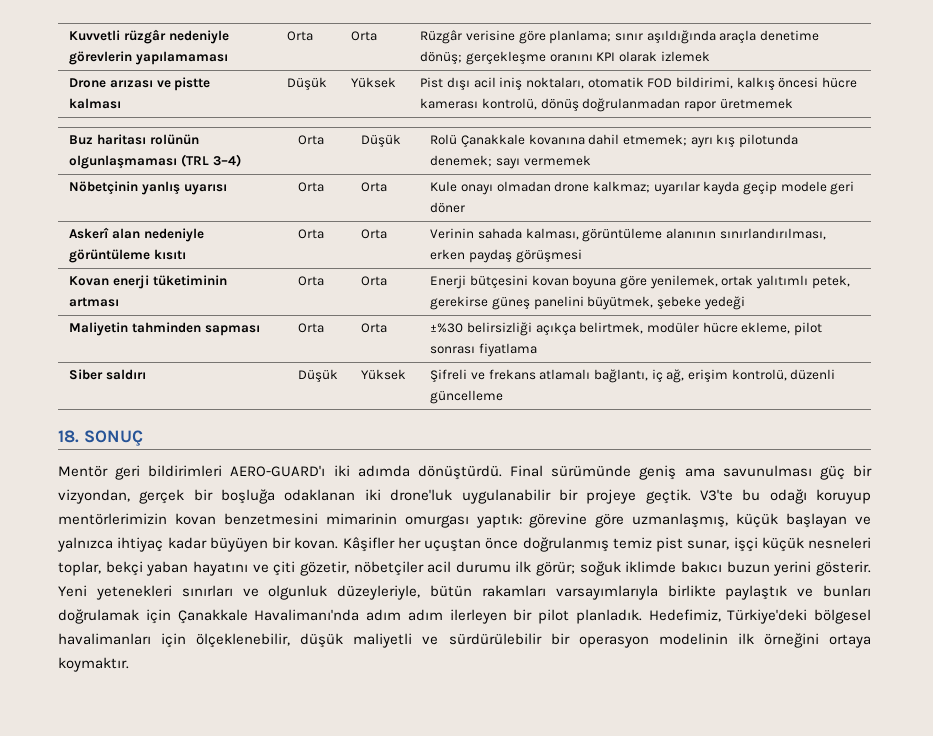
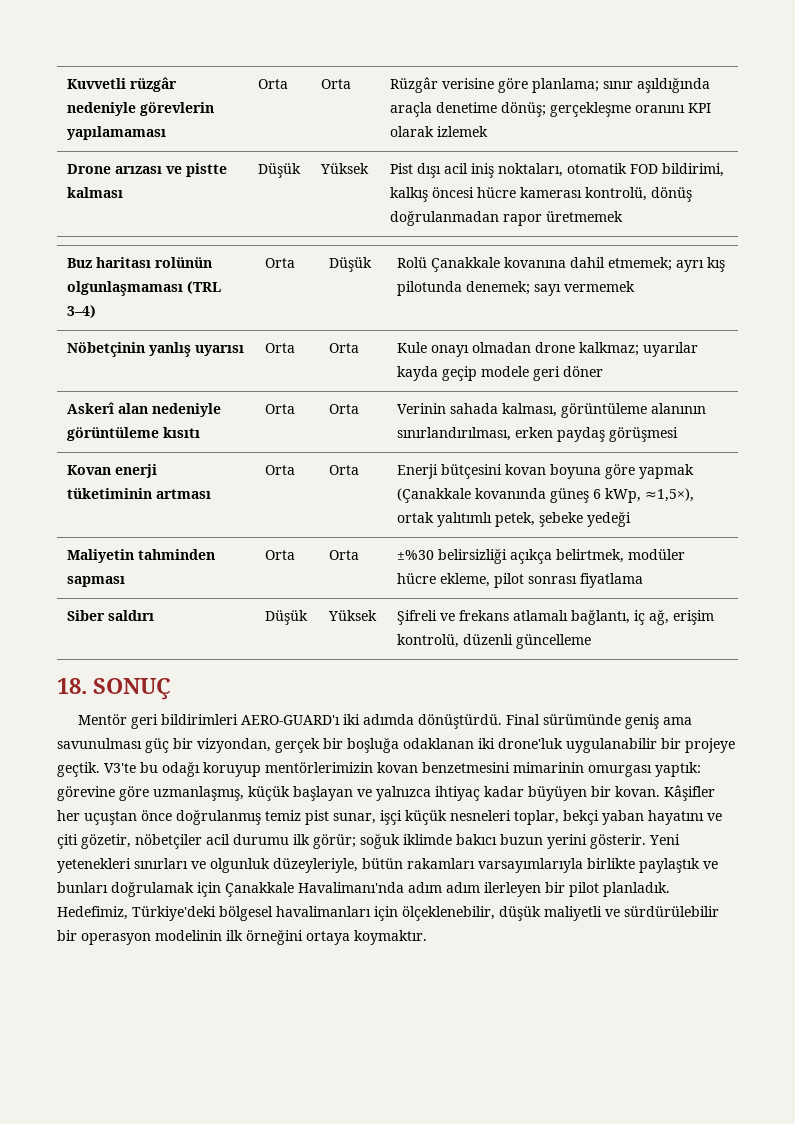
- Kovan enerji tüketiminin artması | Orta | Orta | Enerji bütçesini kovan boyuna göre yenilemek, ortak yalıtımlı petek, gerekirse güneş panelini büyütmek, şebeke yedeği
+ Kovan enerji tüketiminin artması | Orta | Orta | Enerji bütçesini kovan boyuna göre yapmak (Çanakkale kovanında güneş 6 kWp, ≈1,5×), ortak yalıtımlı petek, şebeke yedeği

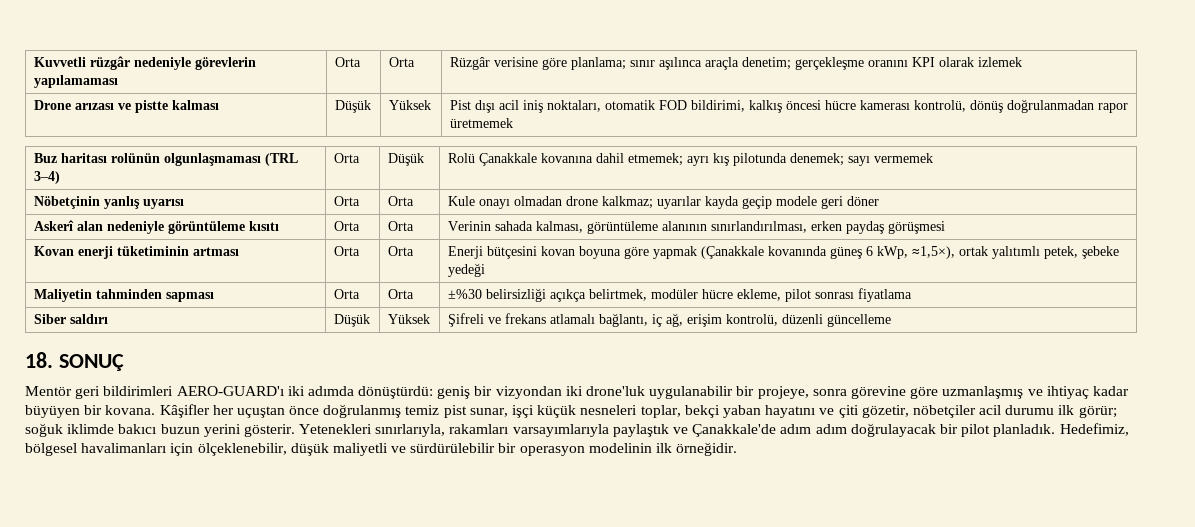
- Kuvvetli rüzgâr nedeniyle görevlerin yapılamaması | Orta | Orta | Rüzgâr verisine göre planlama; sınır aşıldığında araçla denetime dönüş; gerçekleşme oranını KPI olarak izlemek
+ Kuvvetli rüzgâr nedeniyle görevlerin yapılamaması | Orta | Orta | Rüzgâr verisine göre planlama; sınır aşılınca araçla denetim; gerçekleşme oranını KPI olarak izlemek
- Mentör geri bildirimleri AERO-GUARD'ı iki adımda dönüştürdü. Final sürümünde geniş ama savunulması güç bir vizyondan, gerçek bir boşluğa odaklanan iki drone'luk uygulanabilir bir projeye geçtik. V3'te bu odağı koruyup mentörlerimizin kovan benzetmesini mimarinin omurgası yaptık: görevine göre uzmanlaşmış, küçük başlayan ve yalnızca ihtiyaç kadar büyüyen bir kovan.
+ Mentör geri bildirimleri AERO-GUARD'ı iki adımda dönüştürdü: geniş bir vizyondan iki drone'luk uygulanabilir bir projeye, sonra görevine göre uzmanlaşmış ve ihtiyaç kadar büyüyen bir kovana.
- Yeni yetenekleri sınırları ve olgunluk düzeyleriyle, bütün rakamları varsayımlarıyla birlikte paylaştık ve bunları doğrulamak için Çanakkale Havalimanı'nda adım adım ilerleyen bir pilot planladık.
+ Yetenekleri sınırlarıyla, rakamları varsayımlarıyla paylaştık ve Çanakkale'de adım adım doğrulayacak bir pilot planladık.
- Hedefimiz, Türkiye'deki bölgesel havalimanları için ölçeklenebilir, düşük maliyetli ve sürdürülebilir bir operasyon modelinin ilk örneğini ortaya koymaktır.
+ Hedefimiz, bölgesel havalimanları için ölçeklenebilir, düşük maliyetli ve sürdürülebilir bir operasyon modelinin ilk örneğidir.

